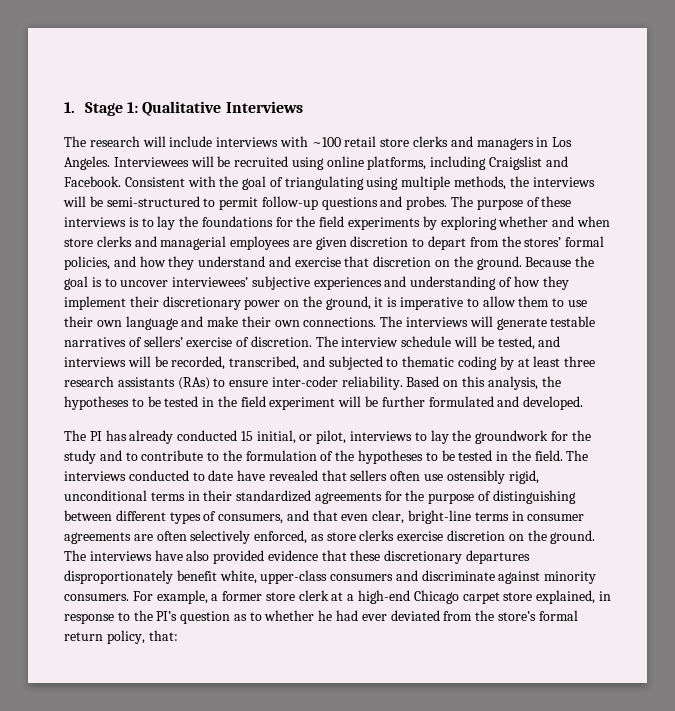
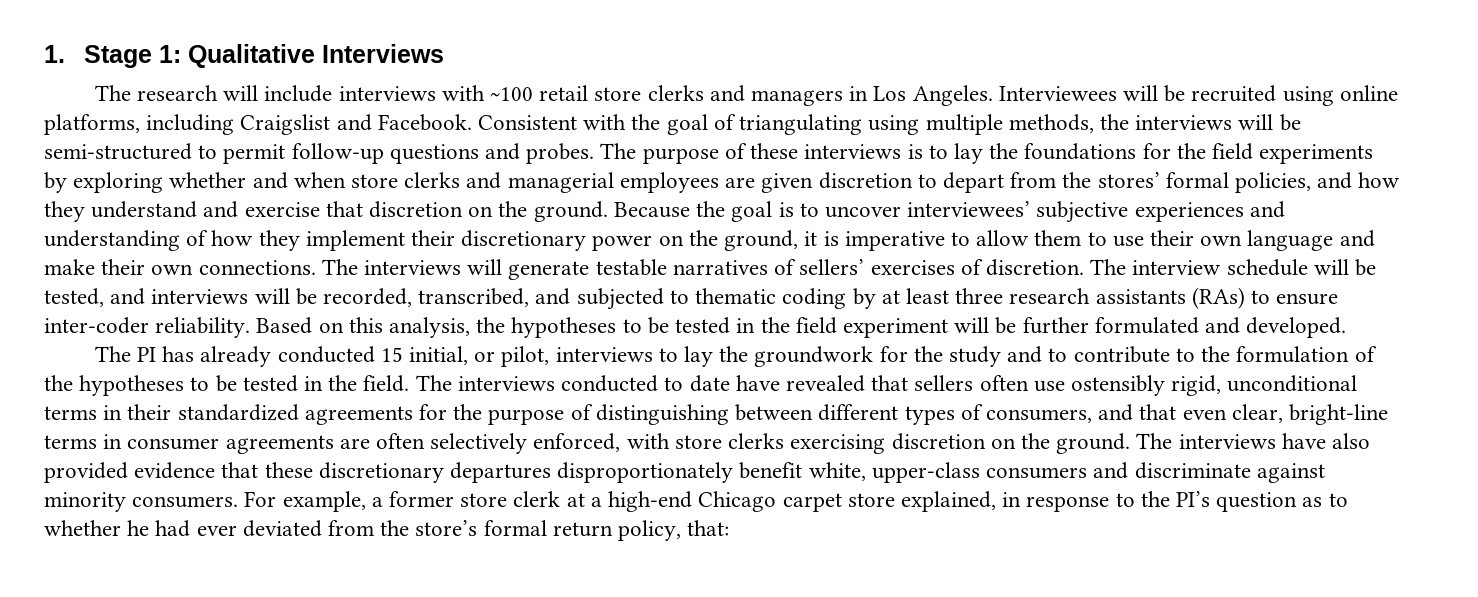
- The interviews will generate testable narratives of sellers’ exercise of discretion.
+ The interviews will generate testable narratives of sellers’ exercises of discretion.
- The interviews conducted to date have revealed that sellers often use ostensibly rigid, unconditional terms in their standardized agreements for the purpose of distinguishing between different types of consumers, and that even clear, bright-line terms in consumer agreements are often selectively enforced, as store clerks exercise discretion on the ground.
+ The interviews conducted to date have revealed that sellers often use ostensibly rigid, unconditional terms in their standardized agreements for the purpose of distinguishing between different types of consumers, and that even clear, bright-line terms in consumer agreements are often selectively enforced, with store clerks exercising discretion on the ground.

